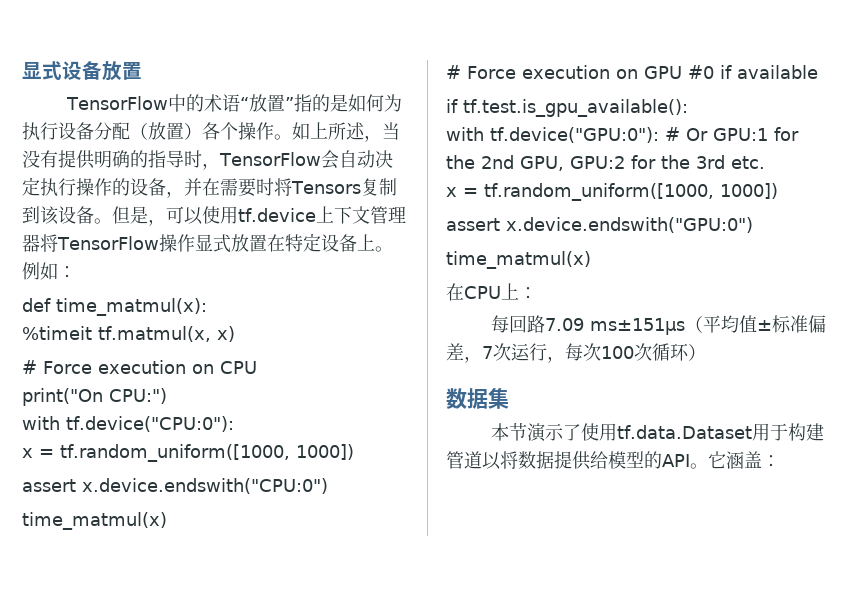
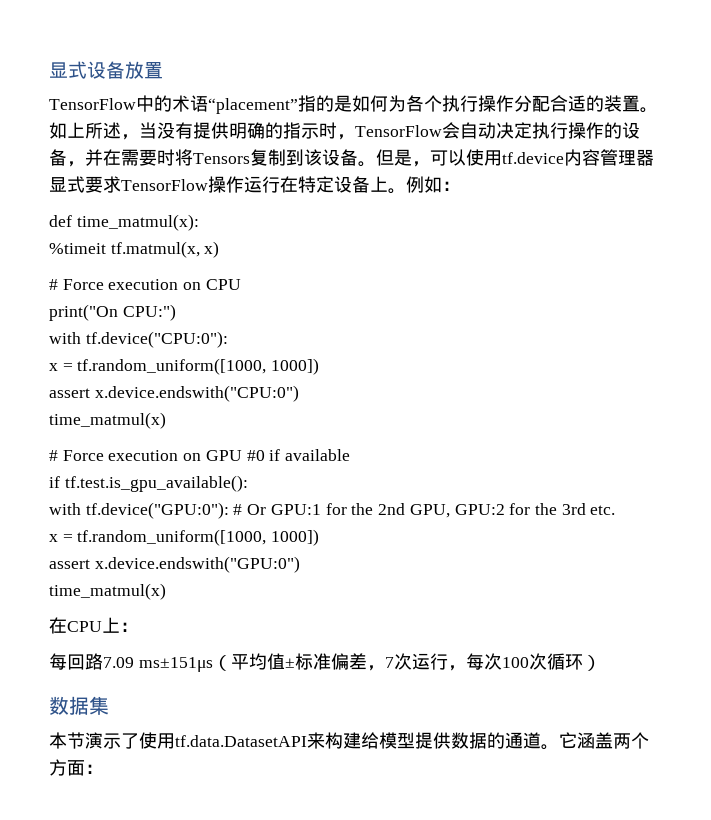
- TensorFlow中的术语“放置”指的是如何为执行设备分配（放置）各个操作。
+ TensorFlow中的术语“placement”指的是如何为各个执行操作分配合适的装置。
- 如上所述，当没有提供明确的指导时，TensorFlow会自动决定执行操作的设备，并在需要时将Tensors复制到该设备。
+ 如上所述，当没有提供明确的指示时，TensorFlow会自动决定执行操作的设备，并在需要时将Tensors复制到该设备。
- 但是，可以使用tf.device上下文管理器将TensorFlow操作显式放置在特定设备上。
+ 但是，可以使用tf.device内容管理器显式要求TensorFlow操作运行在特定设备上。
- 本节演示了使用tf.data.Dataset用于构建管道以将数据提供给模型的API。它涵盖：
+ 本节演示了使用tf.data.DatasetAPI来构建给模型提供数据的通道。它涵盖两个方面：

